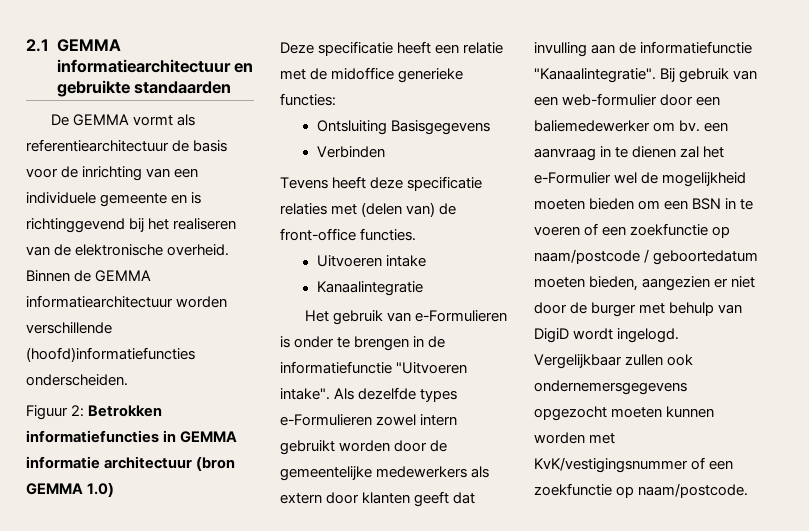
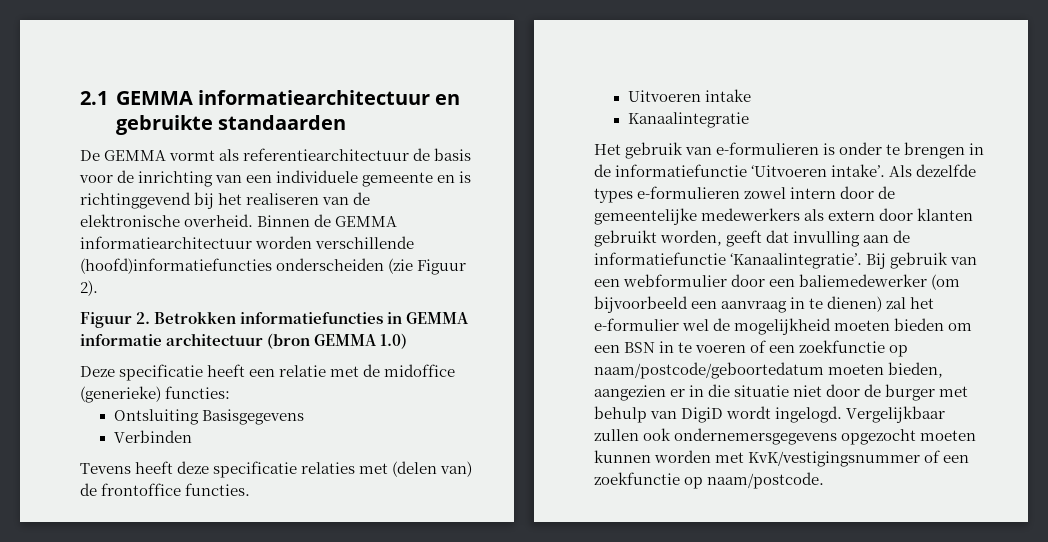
- Binnen de GEMMA informatiearchitectuur worden verschillende (hoofd)informatiefuncties onderscheiden.
- Figuur 2: Betrokken informatiefuncties in GEMMA informatie architectuur (bron GEMMA 1.0)
+ Binnen de GEMMA informatiearchitectuur worden verschillende (hoofd)informatiefuncties onderscheiden (zie Figuur 2).
+ Figuur 2. Betrokken informatiefuncties in GEMMA informatie architectuur (bron GEMMA 1.0)
- Deze specificatie heeft een relatie met de midoffice generieke functies:
+ Deze specificatie heeft een relatie met de midoffice (generieke) functies:
- Tevens heeft deze specificatie relaties met (delen van) de front-office functies.
+ Tevens heeft deze specificatie relaties met (delen van) de frontoffice functies.
- Het gebruik van e-Formulieren is onder te brengen in de informatiefunctie "Uitvoeren intake".
+ Het gebruik van e-formulieren is onder te brengen in de informatiefunctie ‘Uitvoeren intake’.
- Als dezelfde types e-Formulieren zowel intern gebruikt worden door de gemeentelijke medewerkers als extern door klanten geeft dat invulling aan de informatiefunctie "Kanaalintegratie".
+ Als dezelfde types e-formulieren zowel intern door de gemeentelijke medewerkers als extern door klanten gebruikt worden, geeft dat invulling aan de informatiefunctie ‘Kanaalintegratie’.
- Bij gebruik van een web-formulier door een baliemedewerker om bv. een aanvraag in te dienen zal het e-Formulier wel de mogelijkheid moeten bieden om een BSN in te voeren of een zoekfunctie op naam/postcode / geboortedatum moeten bieden, aangezien er niet door de burger met behulp van DigiD wordt ingelogd.
+ Bij gebruik van een webformulier door een baliemedewerker (om bijvoorbeeld een aanvraag in te dienen) zal het e-formulier wel de mogelijkheid moeten bieden om een BSN in te voeren of een zoekfunctie op naam/postcode/geboortedatum moeten bieden, aangezien er in die situatie niet door de burger met behulp van DigiD wordt ingelogd.

